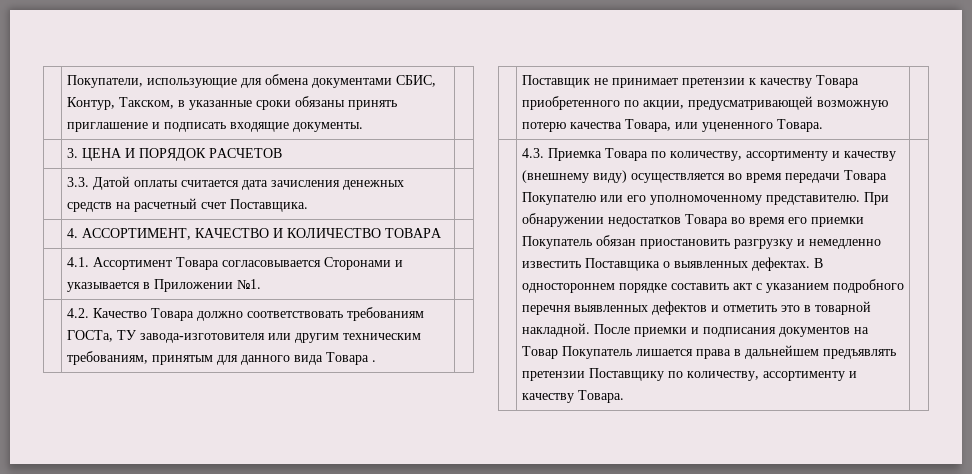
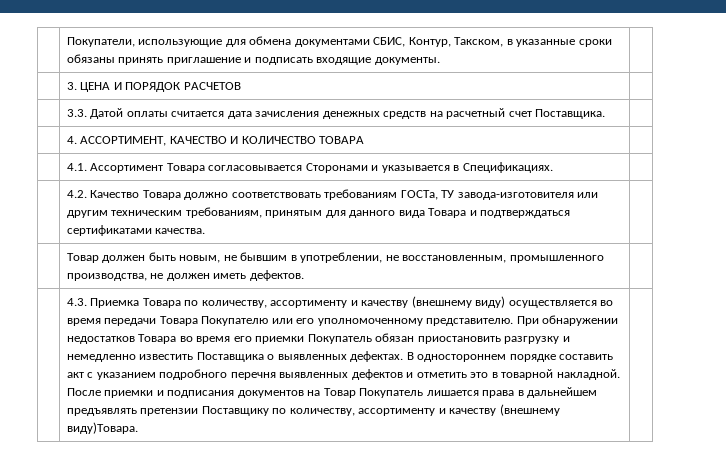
- | 4.1. Ассортимент Товара согласовывается Сторонами и указывается в Приложении №1. |
+ | 4.1. Ассортимент Товара согласовывается Сторонами и указывается в Спецификациях. |
- | 4.2. Качество Товара должно соответствовать требованиям ГОСТа, ТУ завода-изготовителя или другим техническим требованиям, принятым для данного вида Товара . |
- | Поставщик не принимает претензии к качеству Товара приобретенного по акции, предусматривающей возможную потерю качества Товара, или уцененного Товара. |
+ | 4.2. Качество Товара должно соответствовать требованиям ГОСТа, ТУ завода-изготовителя или другим техническим требованиям, принятым для данного вида Товара и подтверждаться сертификатами качества. |
+ | Товар должен быть новым, не бывшим в употреблении, не восстановленным, промышленного производства, не должен иметь дефектов. |
- После приемки и подписания документов на Товар Покупатель лишается права в дальнейшем предъявлять претензии Поставщику по количеству, ассортименту и качеству Товара.
+ После приемки и подписания документов на Товар Покупатель лишается права в дальнейшем предъявлять претензии Поставщику по количеству, ассортименту и качеству (внешнему виду)Товара.

